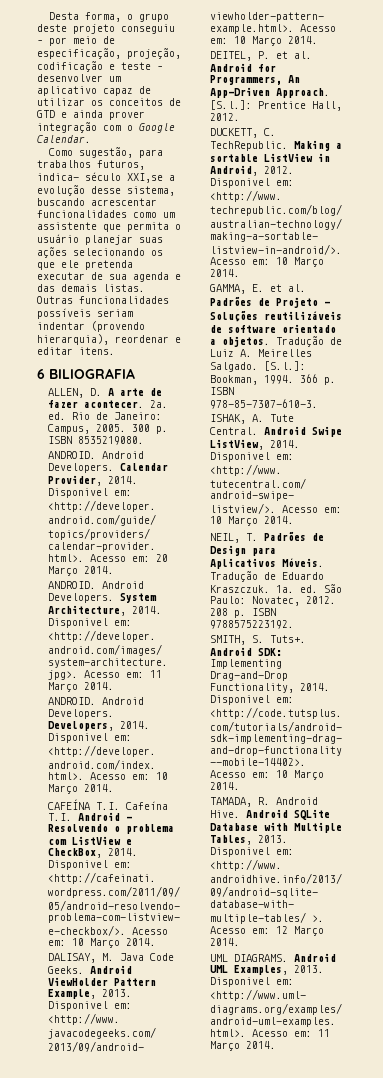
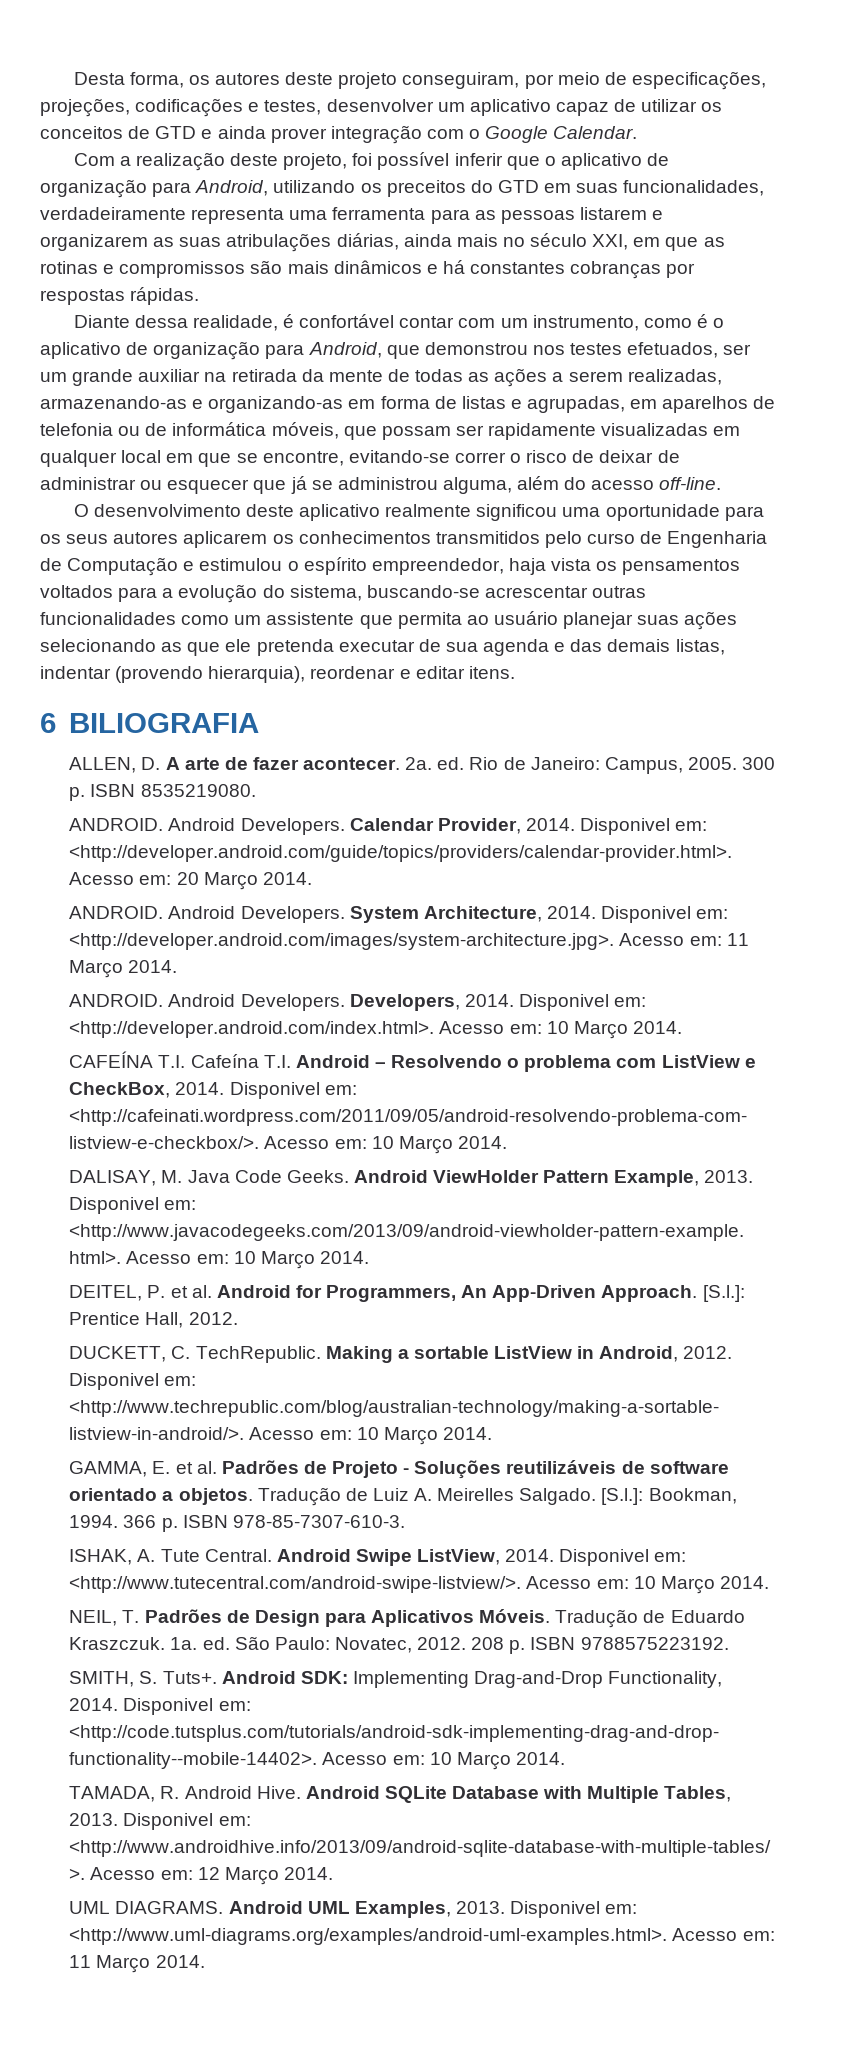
- Desta forma, o grupo deste projeto conseguiu – por meio de especificação, projeção, codificação e teste – desenvolver um aplicativo capaz de utilizar os conceitos de GTD e ainda prover integração com o Google Calendar.
+ Desta forma, os autores deste projeto conseguiram, por meio de especificações, projeções, codificações e testes, desenvolver um aplicativo capaz de utilizar os conceitos de GTD e ainda prover integração com o Google Calendar.
- Como sugestão, para trabalhos futuros, indica- século XXI,se a evolução desse sistema, buscando acrescentar funcionalidades como um assistente que permita o usuário planejar suas ações selecionando os que ele pretenda executar de sua agenda e das demais listas. Outras funcionalidades possíveis seriam indentar (provendo hierarquia), reordenar e editar itens.
+ Com a realização deste projeto, foi possível inferir que o aplicativo de organização para Android, utilizando os preceitos do GTD em suas funcionalidades, verdadeiramente representa uma ferramenta para as pessoas listarem e organizarem as suas atribulações diárias, ainda mais no século XXI, em que as rotinas e compromissos são mais dinâmicos e há constantes cobranças por respostas rápidas.
+ Diante dessa realidade, é confortável contar com um instrumento, como é o aplicativo de organização para Android, que demonstrou nos testes efetuados, ser um grande auxiliar na retirada da mente de todas as ações a serem realizadas, armazenando-as e organizando-as em forma de listas e agrupadas, em aparelhos de telefonia ou de informática móveis, que possam ser rapidamente visualizadas em qualquer local em que se encontre, evitando-se correr o risco de deixar de administrar ou esquecer que já se administrou alguma, além do acesso off-line.
+ O desenvolvimento deste aplicativo realmente significou uma oportunidade para os seus autores aplicarem os conhecimentos transmitidos pelo curso de Engenharia de Computação e estimulou o espírito empreendedor, haja vista os pensamentos voltados para a evolução do sistema, buscando-se acrescentar outras funcionalidades como um assistente que permita ao usuário planejar suas ações selecionando as que ele pretenda executar de sua agenda e das demais listas, indentar (provendo hierarquia), reordenar e editar itens.

